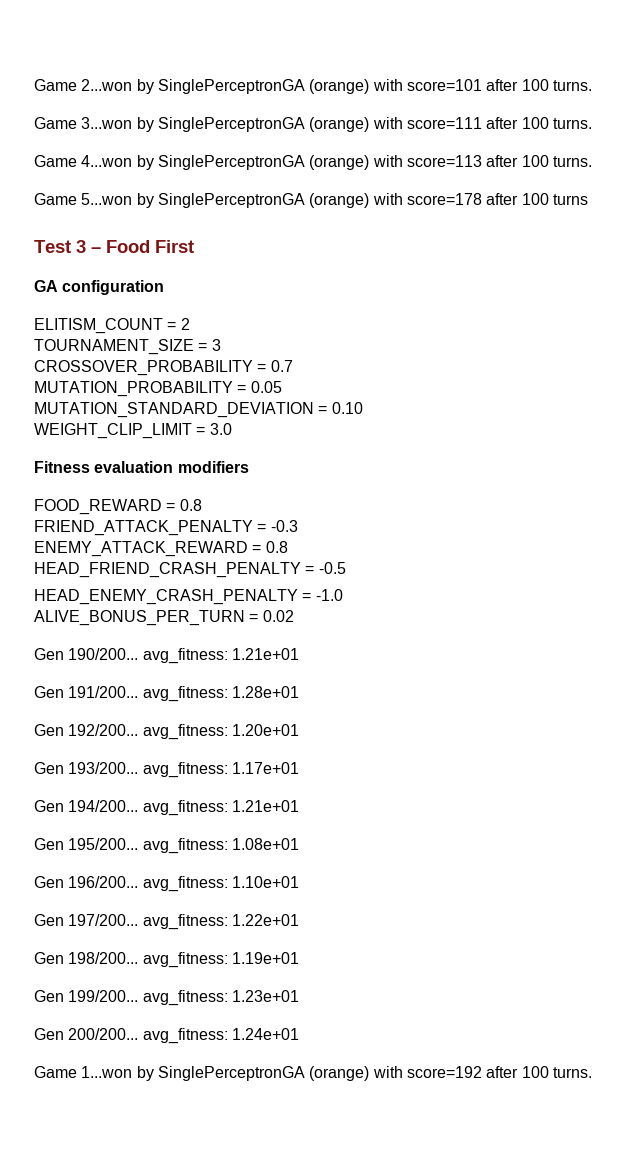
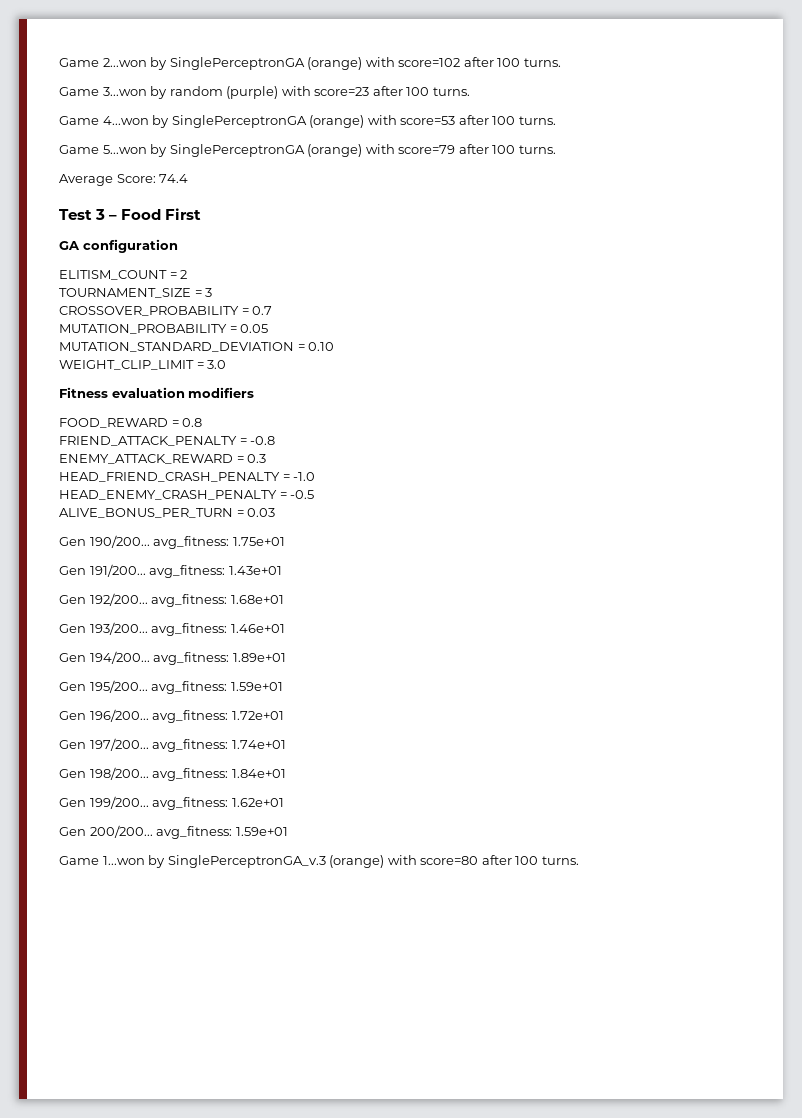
- Game 2...won by SinglePerceptronGA (orange) with score=101 after 100 turns.
+ Game 2...won by SinglePerceptronGA (orange) with score=102 after 100 turns.
- Game 3...won by SinglePerceptronGA (orange) with score=111 after 100 turns.
+ Game 3...won by random (purple) with score=23 after 100 turns.
- Game 4...won by SinglePerceptronGA (orange) with score=113 after 100 turns.
+ Game 4...won by SinglePerceptronGA (orange) with score=53 after 100 turns.
- Game 5...won by SinglePerceptronGA (orange) with score=178 after 100 turns
+ Game 5...won by SinglePerceptronGA (orange) with score=79 after 100 turns.
+ Average Score: 74.4
- FRIEND_ATTACK_PENALTY = -0.3
+ FRIEND_ATTACK_PENALTY = -0.8
- ENEMY_ATTACK_REWARD = 0.8
+ ENEMY_ATTACK_REWARD = 0.3
- HEAD_FRIEND_CRASH_PENALTY = -0.5
+ HEAD_FRIEND_CRASH_PENALTY = -1.0
- HEAD_ENEMY_CRASH_PENALTY = -1.0
+ HEAD_ENEMY_CRASH_PENALTY = -0.5
- ALIVE_BONUS_PER_TURN = 0.02
+ ALIVE_BONUS_PER_TURN = 0.03
- Gen 190/200... avg_fitness: 1.21e+01
+ Gen 190/200... avg_fitness: 1.75e+01
- Gen 191/200... avg_fitness: 1.28e+01
+ Gen 191/200... avg_fitness: 1.43e+01
- Gen 192/200... avg_fitness: 1.20e+01
+ Gen 192/200... avg_fitness: 1.68e+01
- Gen 193/200... avg_fitness: 1.17e+01
+ Gen 193/200... avg_fitness: 1.46e+01
- Gen 194/200... avg_fitness: 1.21e+01
+ Gen 194/200... avg_fitness: 1.89e+01
- Gen 195/200... avg_fitness: 1.08e+01
+ Gen 195/200... avg_fitness: 1.59e+01
- Gen 196/200... avg_fitness: 1.10e+01
+ Gen 196/200... avg_fitness: 1.72e+01
- Gen 197/200... avg_fitness: 1.22e+01
+ Gen 197/200... avg_fitness: 1.74e+01
- Gen 198/200... avg_fitness: 1.19e+01
+ Gen 198/200... avg_fitness: 1.84e+01
- Gen 199/200... avg_fitness: 1.23e+01
+ Gen 199/200... avg_fitness: 1.62e+01
- Gen 200/200... avg_fitness: 1.24e+01
+ Gen 200/200... avg_fitness: 1.59e+01
- Game 1...won by SinglePerceptronGA (orange) with score=192 after 100 turns.
+ Game 1...won by SinglePerceptronGA_v.3 (orange) with score=80 after 100 turns.

